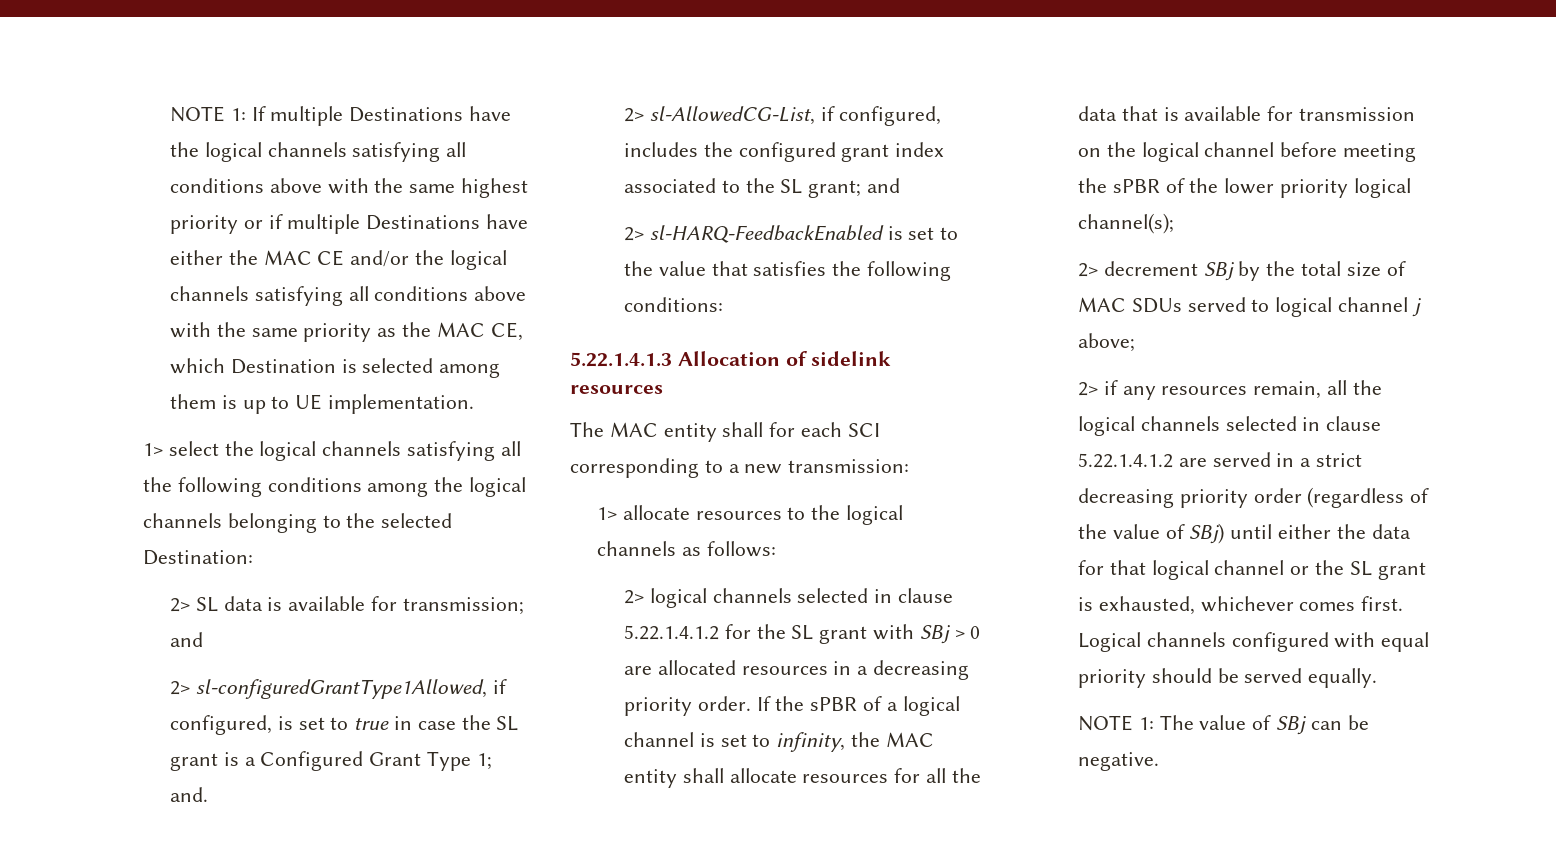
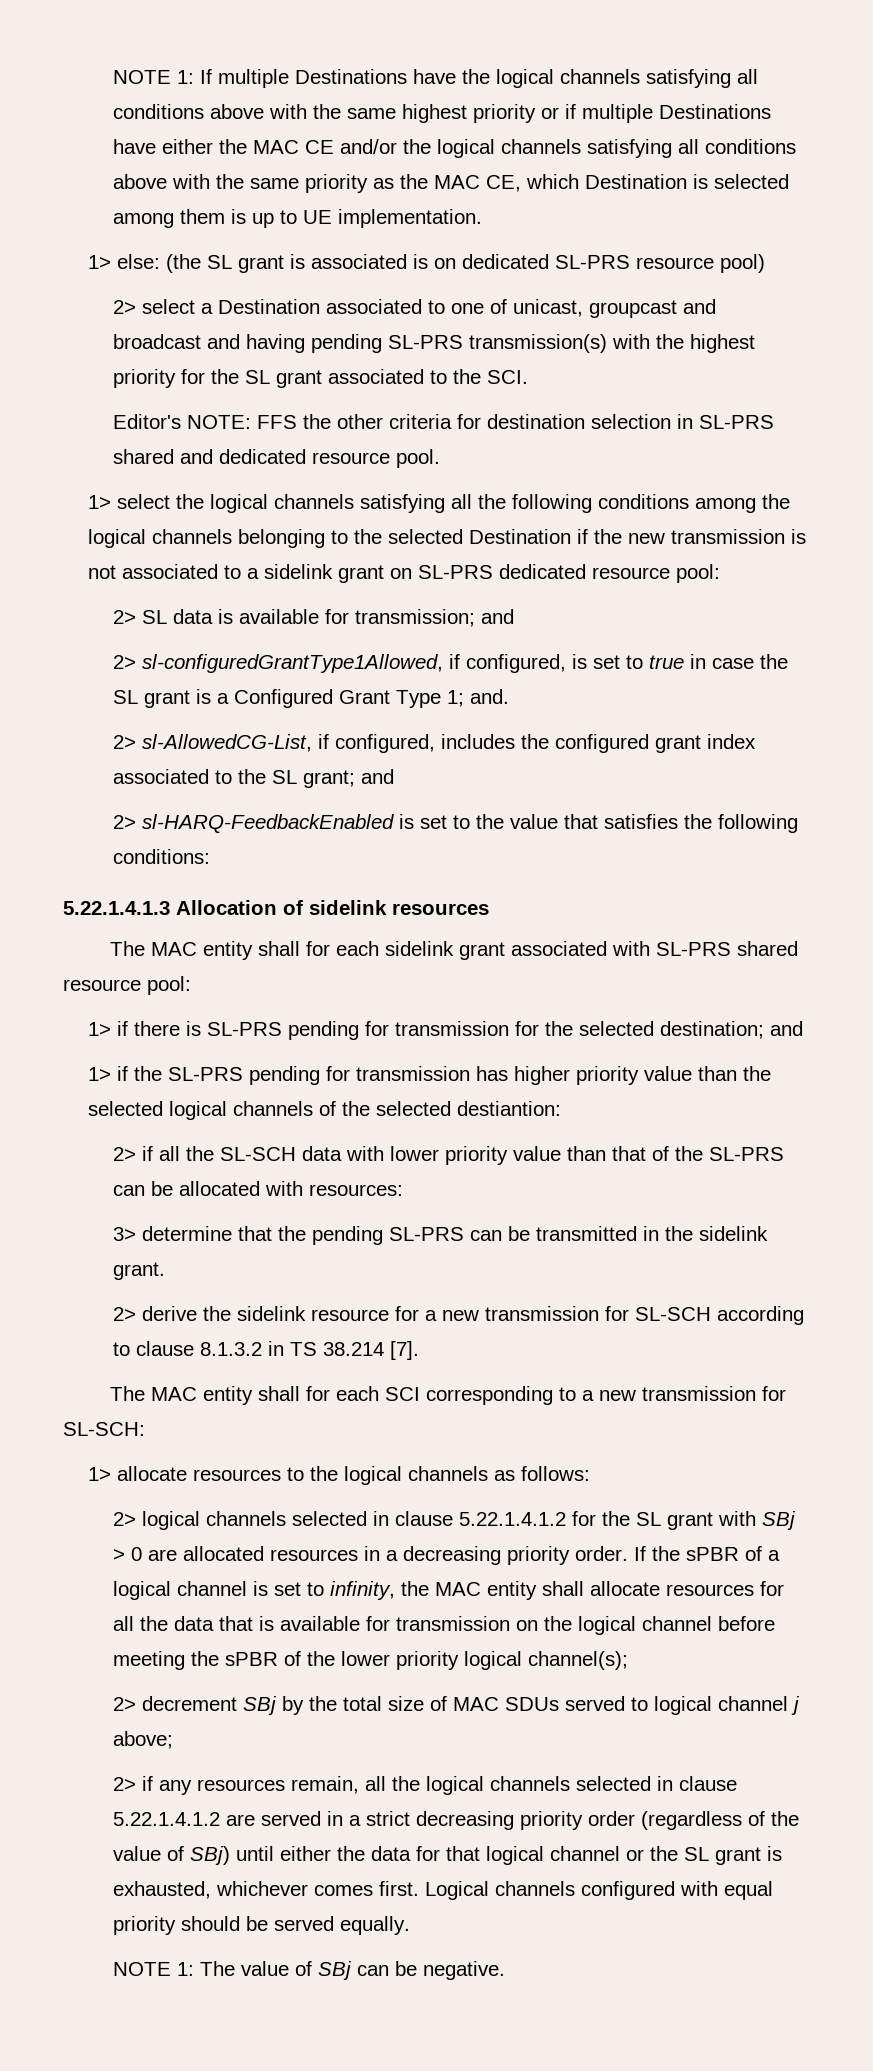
+ 1> else: (the SL grant is associated is on dedicated SL-PRS resource pool)
+ 2> select a Destination associated to one of unicast, groupcast and broadcast and having pending SL-PRS transmission(s) with the highest priority for the SL grant associated to the SCI.
+ Editor's NOTE: FFS the other criteria for destination selection in SL-PRS shared and dedicated resource pool.
- 1> select the logical channels satisfying all the following conditions among the logical channels belonging to the selected Destination:
+ 1> select the logical channels satisfying all the following conditions among the logical channels belonging to the selected Destination if the new transmission is not associated to a sidelink grant on SL-PRS dedicated resource pool:
+ The MAC entity shall for each sidelink grant associated with SL-PRS shared resource pool:
+ 1> if there is SL-PRS pending for transmission for the selected destination; and
+ 1> if the SL-PRS pending for transmission has higher priority value than the selected logical channels of the selected destiantion:
+ 2> if all the SL-SCH data with lower priority value than that of the SL-PRS can be allocated with resources:
+ 3> determine that the pending SL-PRS can be transmitted in the sidelink grant.
+ 2> derive the sidelink resource for a new transmission for SL-SCH according to clause 8.1.3.2 in TS 38.214 [7].
- The MAC entity shall for each SCI corresponding to a new transmission:
+ The MAC entity shall for each SCI corresponding to a new transmission for SL-SCH:

